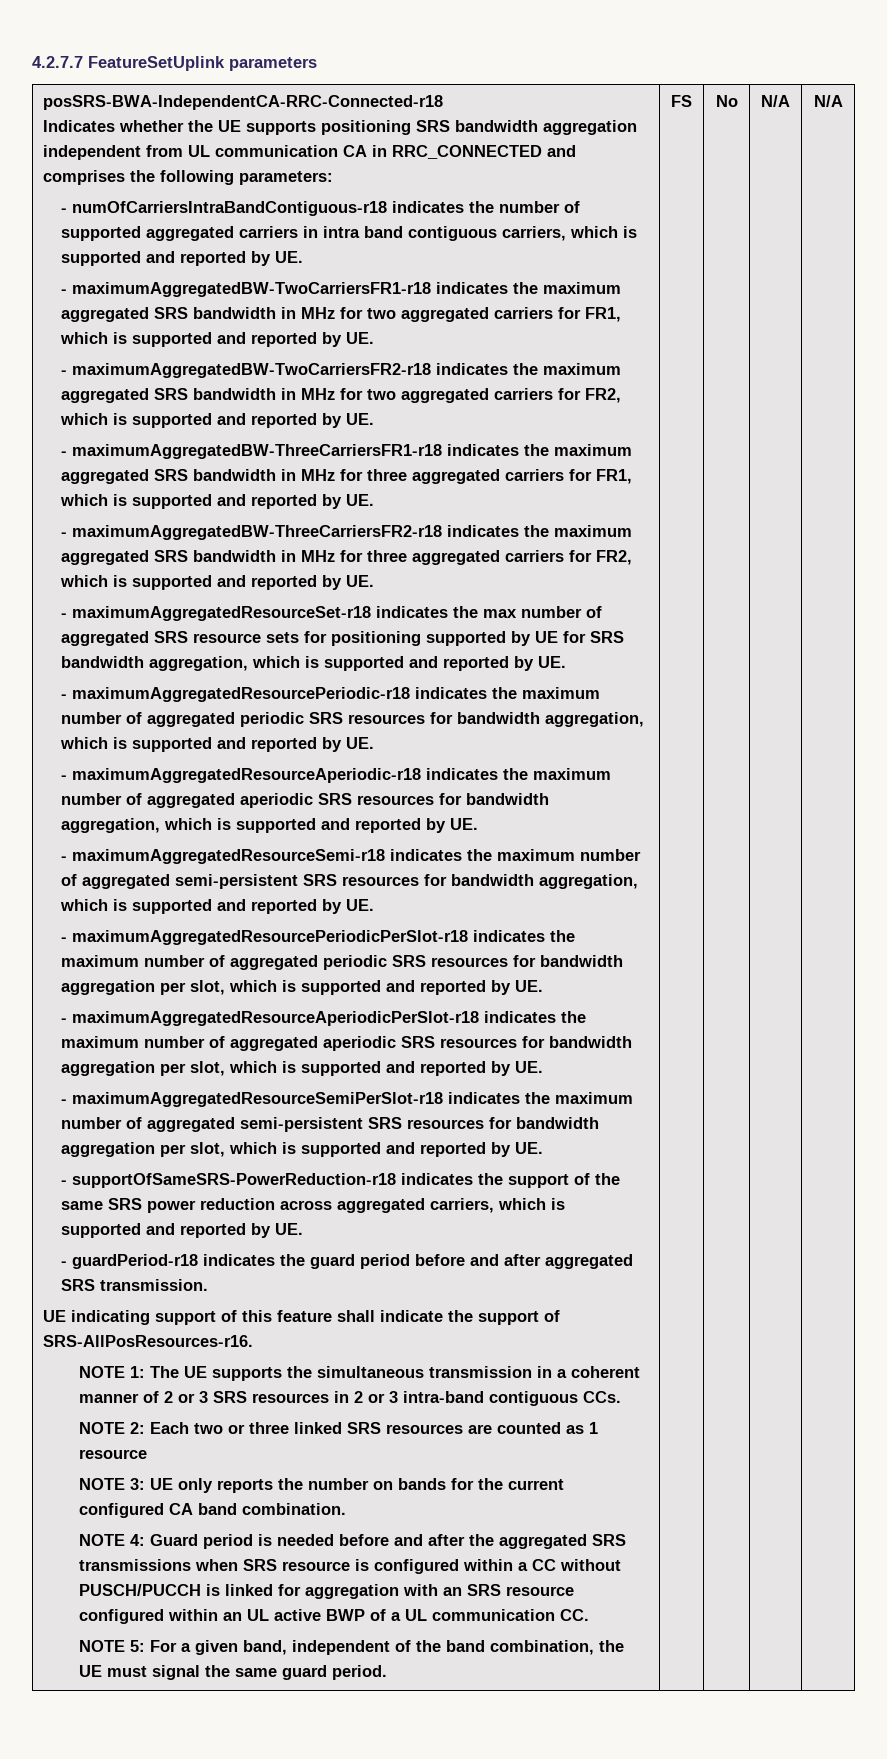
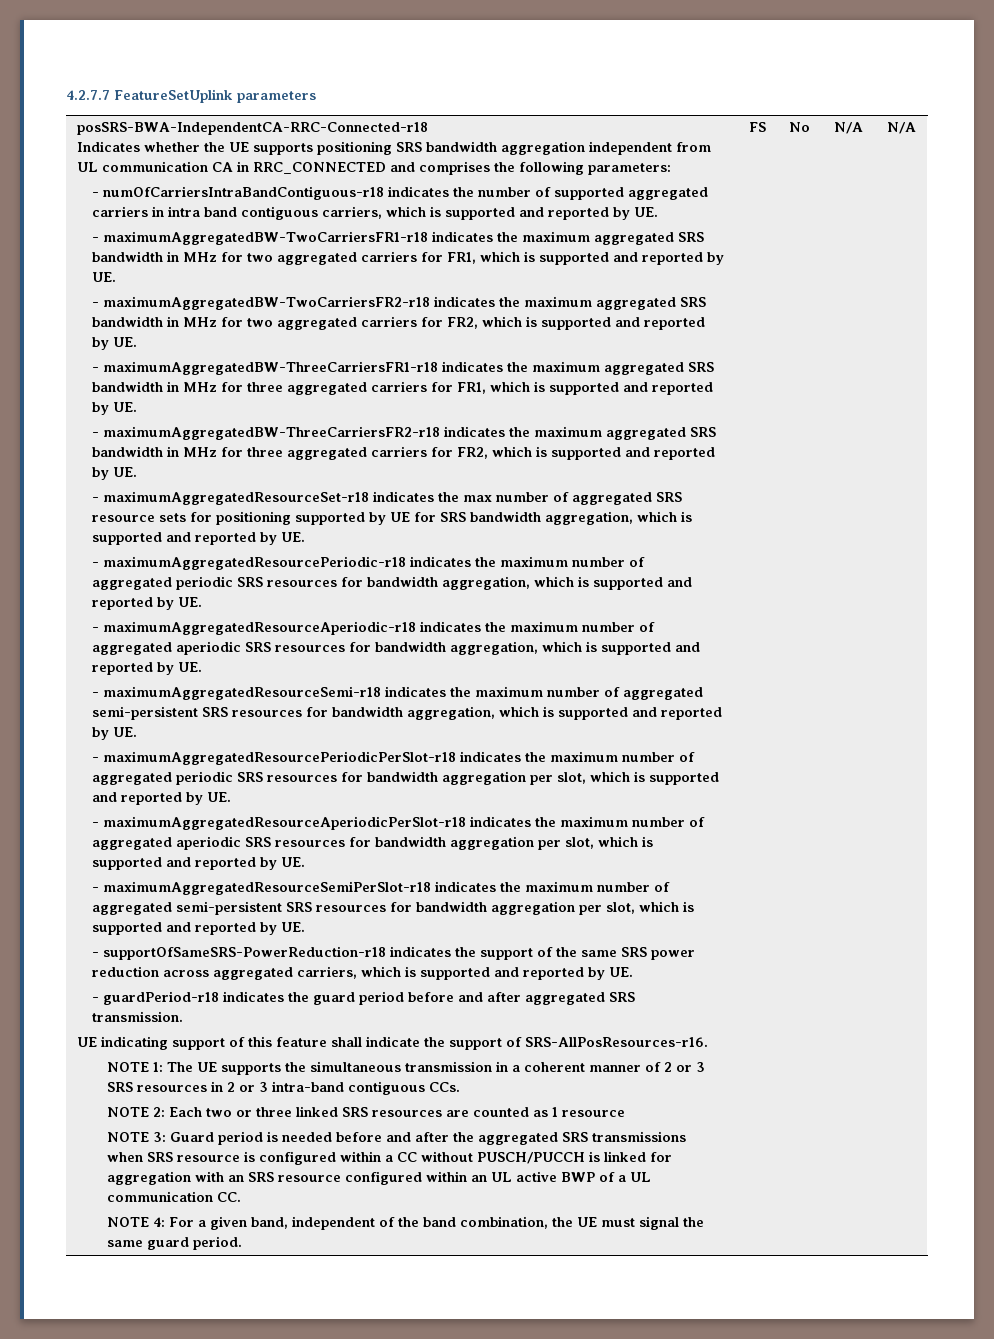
- NOTE 3: UE only reports the number on bands for the current configured CA band combination.
- NOTE 4: Guard period is needed before and after the aggregated SRS transmissions when SRS resource is configured within a CC without PUSCH/PUCCH is linked for aggregation with an SRS resource configured within an UL active BWP of a UL communication CC.
+ NOTE 3: Guard period is needed before and after the aggregated SRS transmissions when SRS resource is configured within a CC without PUSCH/PUCCH is linked for aggregation with an SRS resource configured within an UL active BWP of a UL communication CC.
- NOTE 5: For a given band, independent of the band combination, the UE must signal the same guard period.
+ NOTE 4: For a given band, independent of the band combination, the UE must signal the same guard period.

